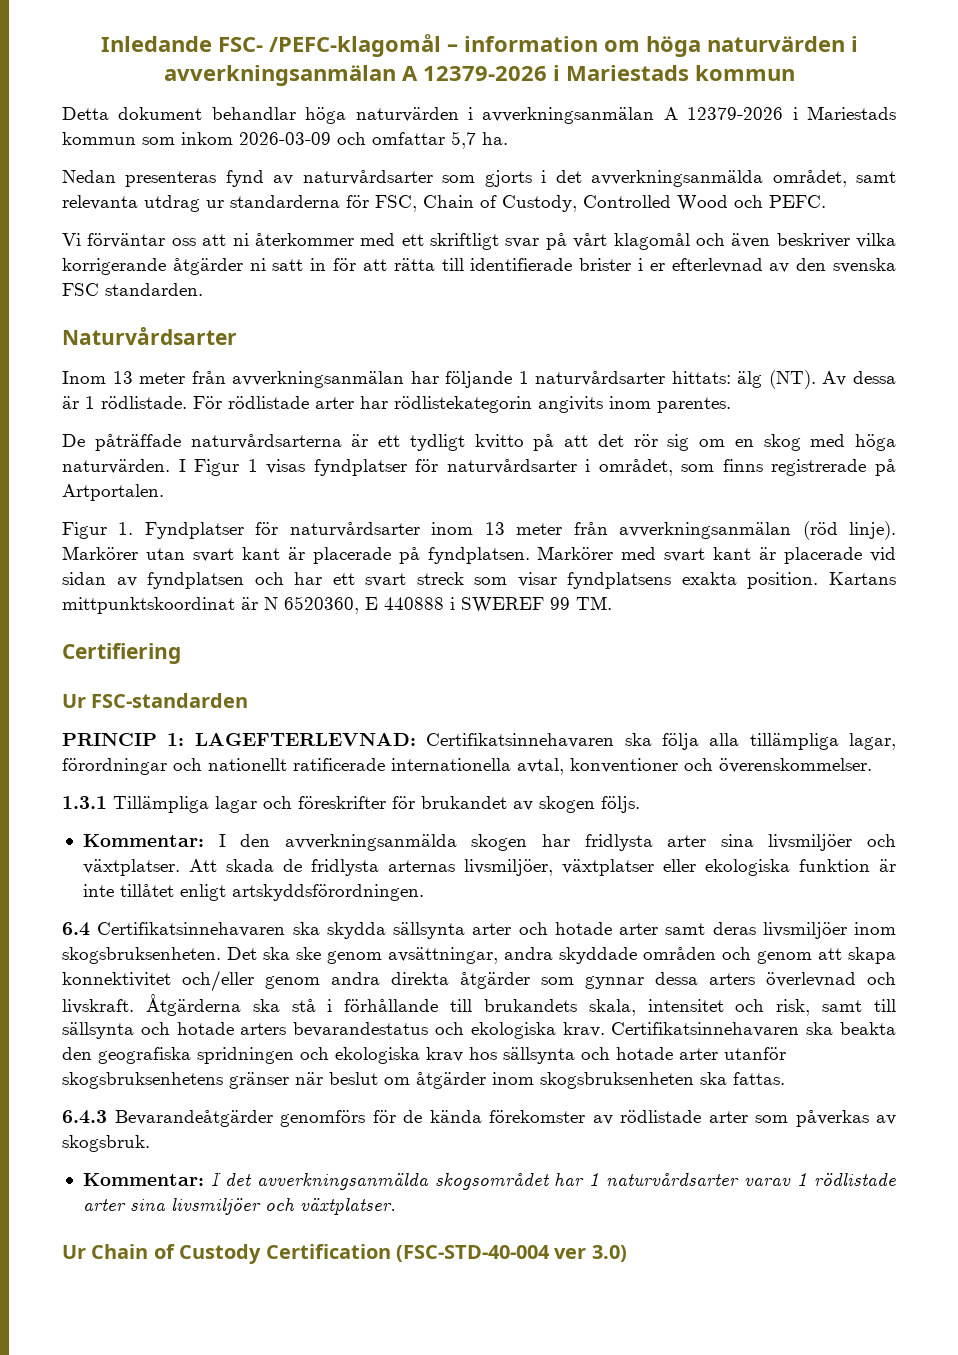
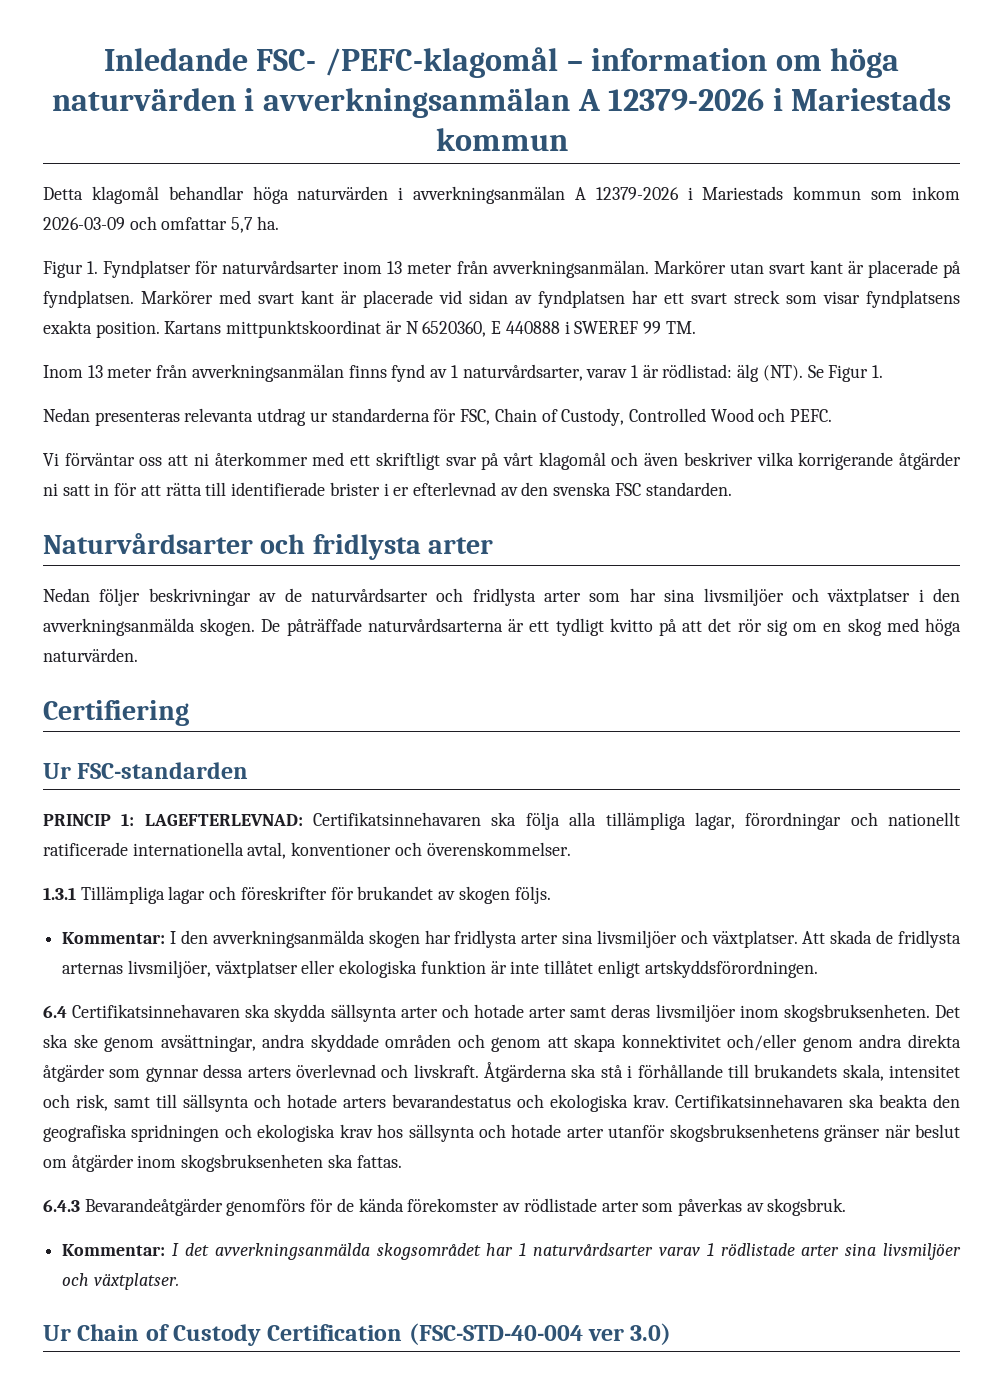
- Detta dokument behandlar höga naturvärden i avverkningsanmälan A 12379-2026 i Mariestads kommun som inkom 2026-03-09 och omfattar 5,7 ha.
+ Detta klagomål behandlar höga naturvärden i avverkningsanmälan A 12379-2026 i Mariestads kommun som inkom 2026-03-09 och omfattar 5,7 ha.
- Nedan presenteras fynd av naturvårdsarter som gjorts i det avverkningsanmälda området, samt relevanta utdrag ur standarderna för FSC, Chain of Custody, Controlled Wood och PEFC.
+ Figur 1. Fyndplatser för naturvårdsarter inom 13 meter från avverkningsanmälan. Markörer utan svart kant är placerade på fyndplatsen. Markörer med svart kant är placerade vid sidan av fyndplatsen har ett svart streck som visar fyndplatsens exakta position. Kartans mittpunktskoordinat är N 6520360, E 440888 i SWEREF 99 TM.
+ Inom 13 meter från avverkningsanmälan finns fynd av 1 naturvårdsarter, varav 1 är rödlistad: älg (NT). Se Figur 1.
+ Nedan presenteras relevanta utdrag ur standarderna för FSC, Chain of Custody, Controlled Wood och PEFC.
- Naturvårdsarter
- Inom 13 meter från avverkningsanmälan har följande 1 naturvårdsarter hittats: älg (NT). Av dessa är 1 rödlistade. För rödlistade arter har rödlistekategorin angivits inom parentes.
- De påträffade naturvårdsarterna är ett tydligt kvitto på att det rör sig om en skog med höga naturvärden. I Figur 1 visas fyndplatser för naturvårdsarter i området, som finns registrerade på Artportalen.
- Figur 1. Fyndplatser för naturvårdsarter inom 13 meter från avverkningsanmälan (röd linje). Markörer utan svart kant är placerade på fyndplatsen. Markörer med svart kant är placerade vid sidan av fyndplatsen och har ett svart streck som visar fyndplatsens exakta position. Kartans mittpunktskoordinat är N 6520360, E 440888 i SWEREF 99 TM.
+ Naturvårdsarter och fridlysta arter
+ Nedan följer beskrivningar av de naturvårdsarter och fridlysta arter som har sina livsmiljöer och växtplatser i den avverkningsanmälda skogen. De påträffade naturvårdsarterna är ett tydligt kvitto på att det rör sig om en skog med höga naturvärden.

